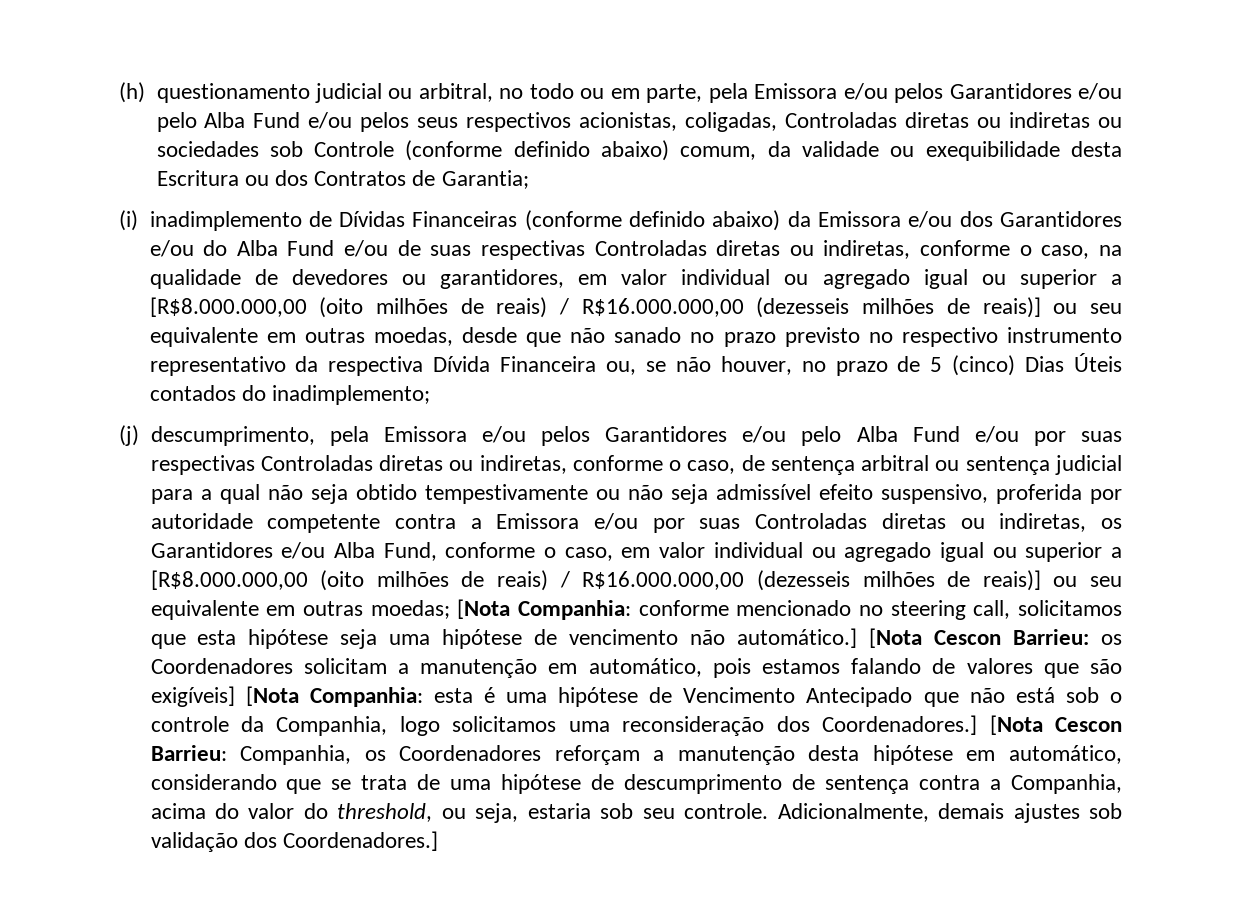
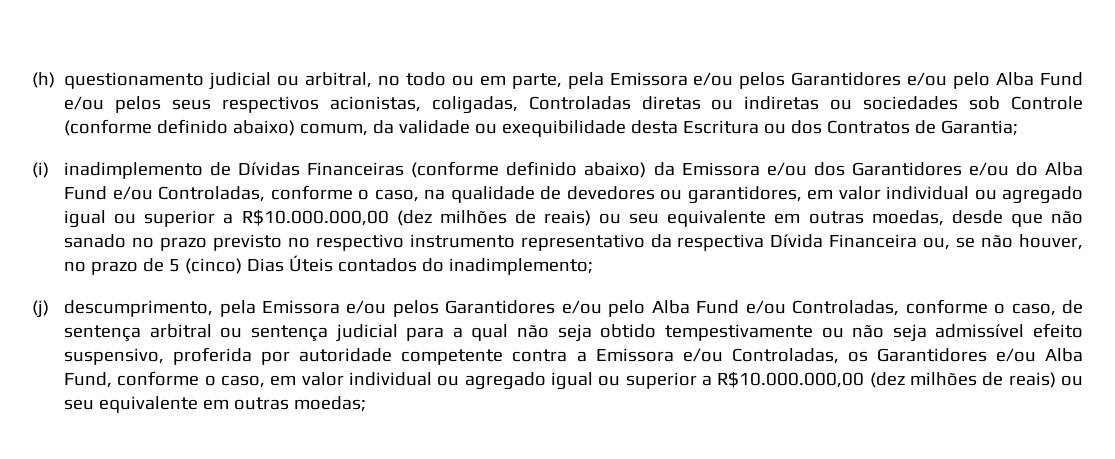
- (i) inadimplemento de Dívidas Financeiras (conforme definido abaixo) da Emissora e/ou dos Garantidores e/ou do Alba Fund e/ou de suas respectivas Controladas diretas ou indiretas, conforme o caso, na qualidade de devedores ou garantidores, em valor individual ou agregado igual ou superior a [R$8.000.000,00 (oito milhões de reais) / R$16.000.000,00 (dezesseis milhões de reais)] ou seu equivalente em outras moedas, desde que não sanado no prazo previsto no respectivo instrumento representativo da respectiva Dívida Financeira ou, se não houver, no prazo de 5 (cinco) Dias Úteis contados do inadimplemento;
+ (i) inadimplemento de Dívidas Financeiras (conforme definido abaixo) da Emissora e/ou dos Garantidores e/ou do Alba Fund e/ou Controladas, conforme o caso, na qualidade de devedores ou garantidores, em valor individual ou agregado igual ou superior a R$10.000.000,00 (dez milhões de reais) ou seu equivalente em outras moedas, desde que não sanado no prazo previsto no respectivo instrumento representativo da respectiva Dívida Financeira ou, se não houver, no prazo de 5 (cinco) Dias Úteis contados do inadimplemento;
- (j) descumprimento, pela Emissora e/ou pelos Garantidores e/ou pelo Alba Fund e/ou por suas respectivas Controladas diretas ou indiretas, conforme o caso, de sentença arbitral ou sentença judicial para a qual não seja obtido tempestivamente ou não seja admissível efeito suspensivo, proferida por autoridade competente contra a Emissora e/ou por suas Controladas diretas ou indiretas, os Garantidores e/ou Alba Fund, conforme o caso, em valor individual ou agregado igual ou superior a [R$8.000.000,00 (oito milhões de reais) / R$16.000.000,00 (dezesseis milhões de reais)] ou seu equivalente em outras moedas; [Nota Companhia: conforme mencionado no steering call, solicitamos que esta hipótese seja uma hipótese de vencimento não automático.] [Nota Cescon Barrieu: os Coordenadores solicitam a manutenção em automático, pois estamos falando de valores que são exigíveis] [Nota Companhia: esta é uma hipótese de Vencimento Antecipado que não está sob o controle da Companhia, logo solicitamos uma reconsideração dos Coordenadores.] [Nota Cescon Barrieu: Companhia, os Coordenadores reforçam a manutenção desta hipótese em automático, considerando que se trata de uma hipótese de descumprimento de sentença contra a Companhia, acima do valor do threshold, ou seja, estaria sob seu controle. Adicionalmente, demais ajustes sob validação dos Coordenadores.]
+ (j) descumprimento, pela Emissora e/ou pelos Garantidores e/ou pelo Alba Fund e/ou Controladas, conforme o caso, de sentença arbitral ou sentença judicial para a qual não seja obtido tempestivamente ou não seja admissível efeito suspensivo, proferida por autoridade competente contra a Emissora e/ou Controladas, os Garantidores e/ou Alba Fund, conforme o caso, em valor individual ou agregado igual ou superior a R$10.000.000,00 (dez milhões de reais) ou seu equivalente em outras moedas;

